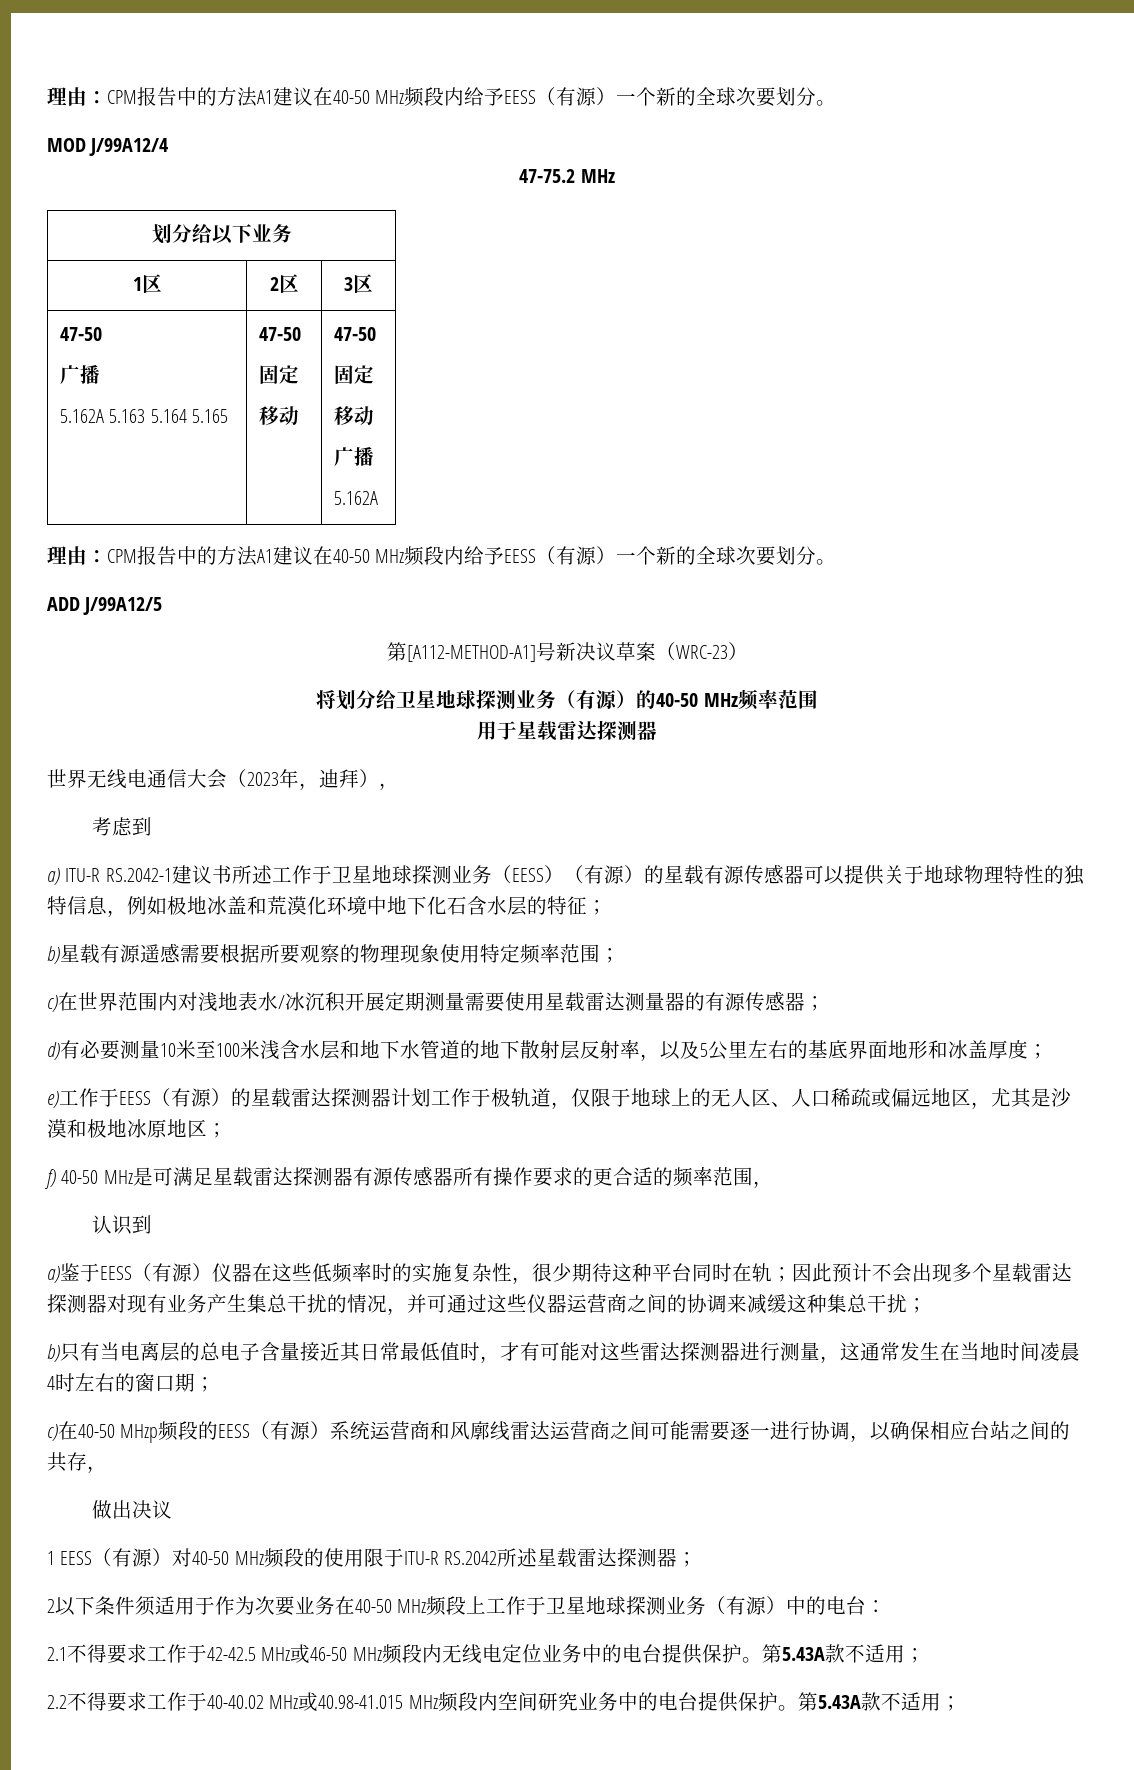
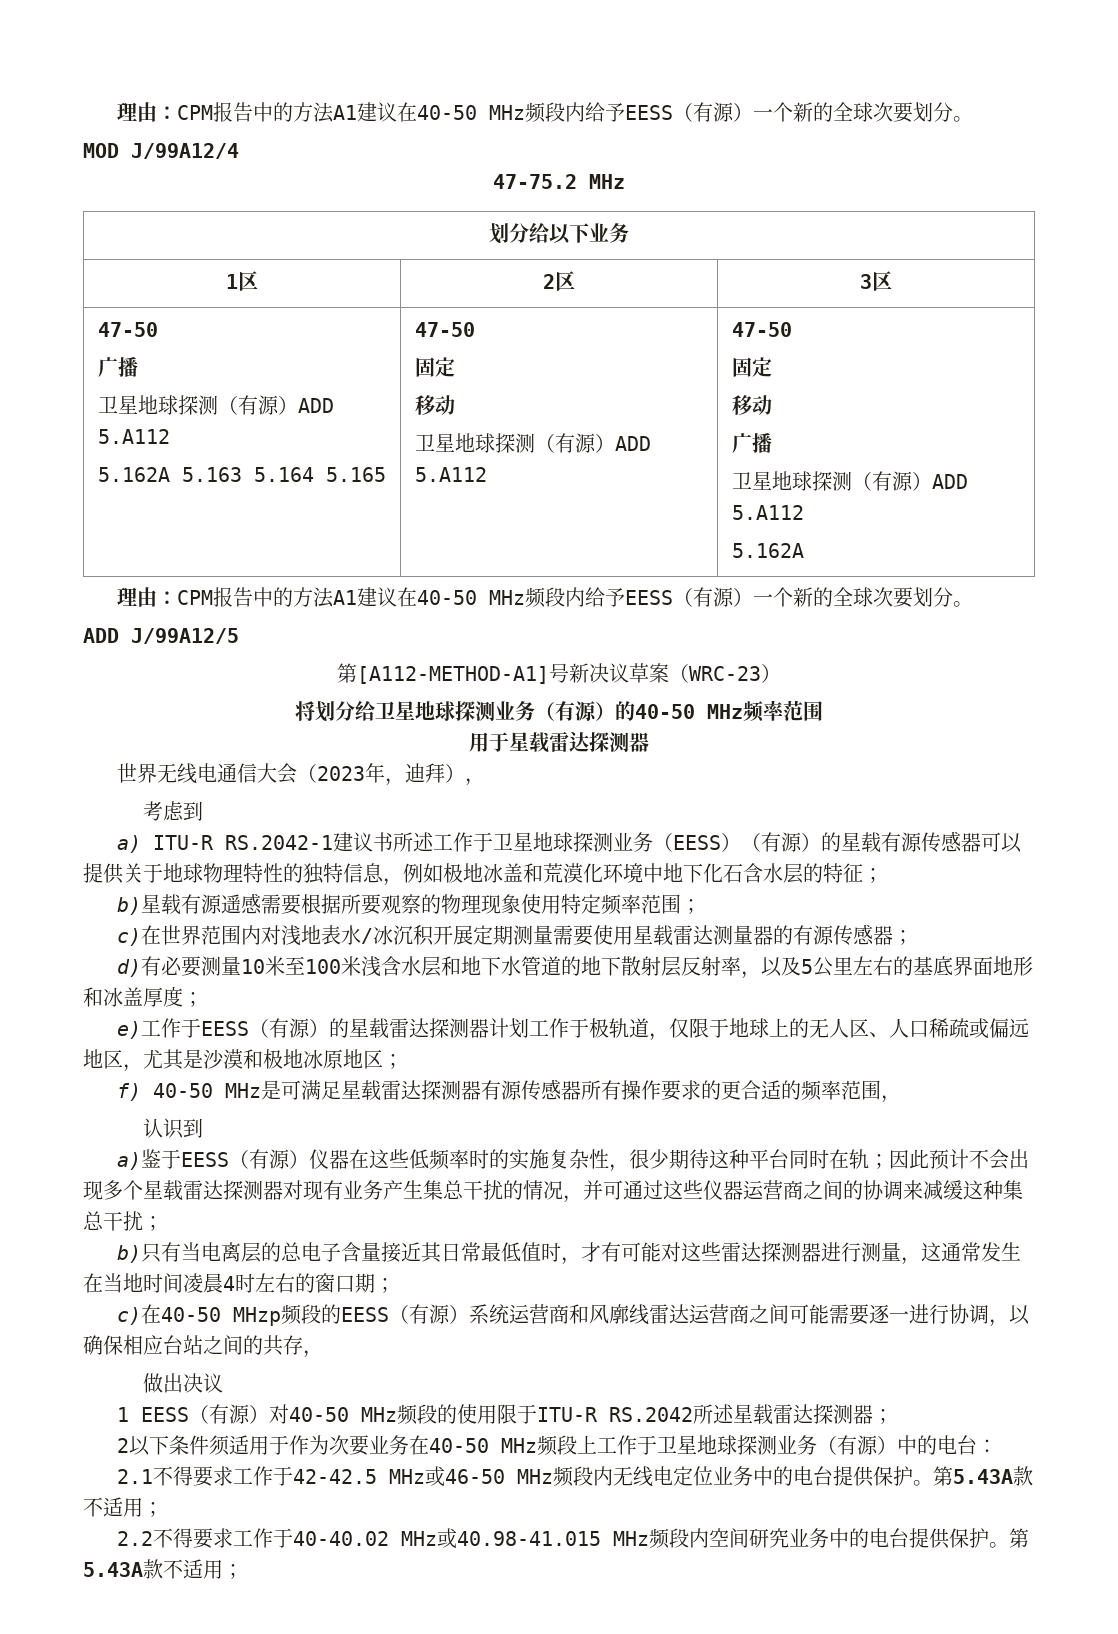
  1区 | 2区 | 3区
  47-50
  广播
+ 卫星地球探测（有源）ADD 5.A112
  5.162A 5.163 5.164 5.165 | 47-50
  固定
- 移动 | 47-50
+ 移动
+ 卫星地球探测（有源）ADD 5.A112 | 47-50
  固定
  移动
  广播
+ 卫星地球探测（有源）ADD 5.A112

